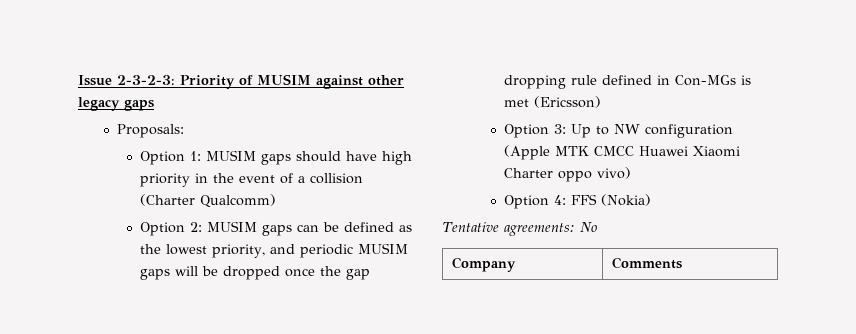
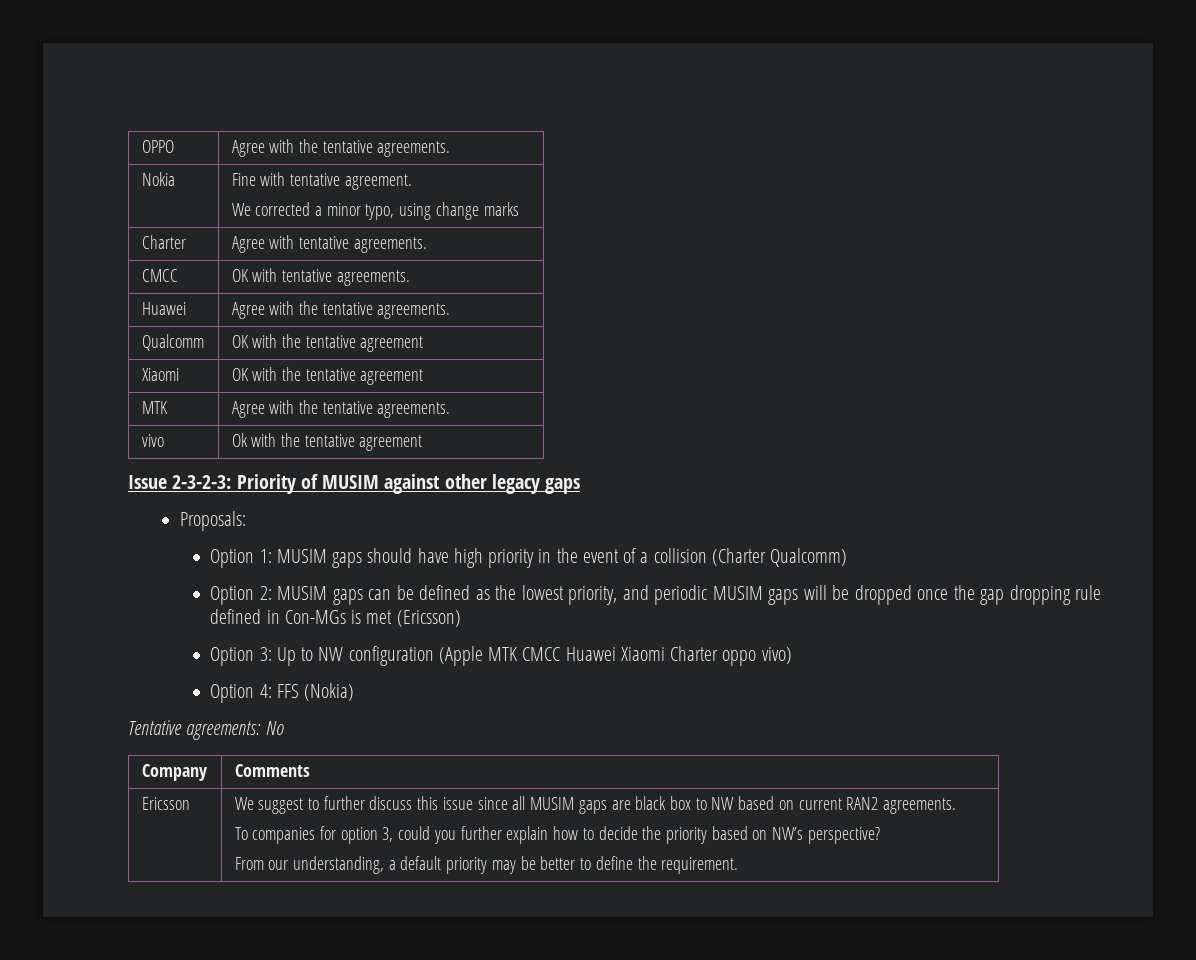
+ OPPO | Agree with the tentative agreements.
+ Nokia | Fine with tentative agreement.
+ We corrected a minor typo, using change marks
+ Charter | Agree with tentative agreements.
+ CMCC | OK with tentative agreements.
+ Huawei | Agree with the tentative agreements.
+ Qualcomm | OK with the tentative agreement
+ Xiaomi | OK with the tentative agreement
+ MTK | Agree with the tentative agreements.
+ vivo | Ok with the tentative agreement
+ Ericsson | We suggest to further discuss this issue since all MUSIM gaps are black box to NW based on current RAN2 agreements.
+ To companies for option 3, could you further explain how to decide the priority based on NW’s perspective?
+ From our understanding, a default priority may be better to define the requirement.

